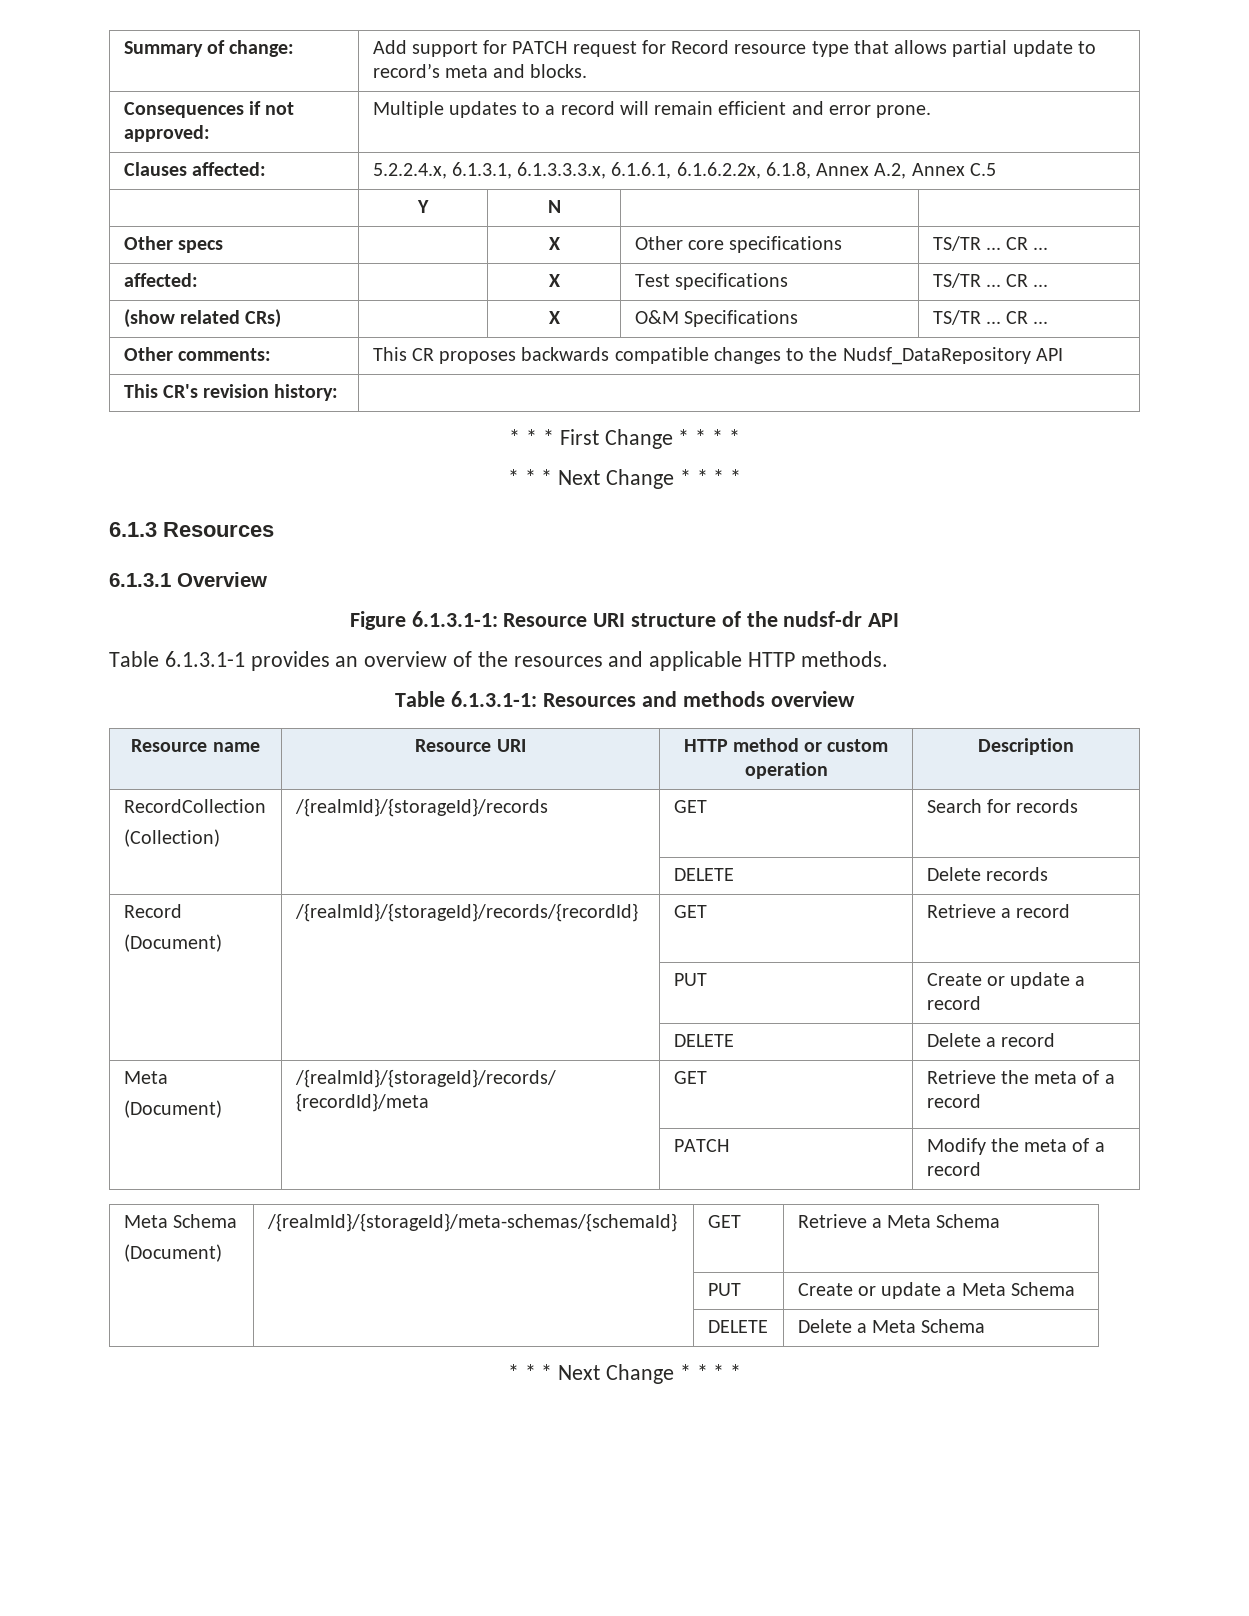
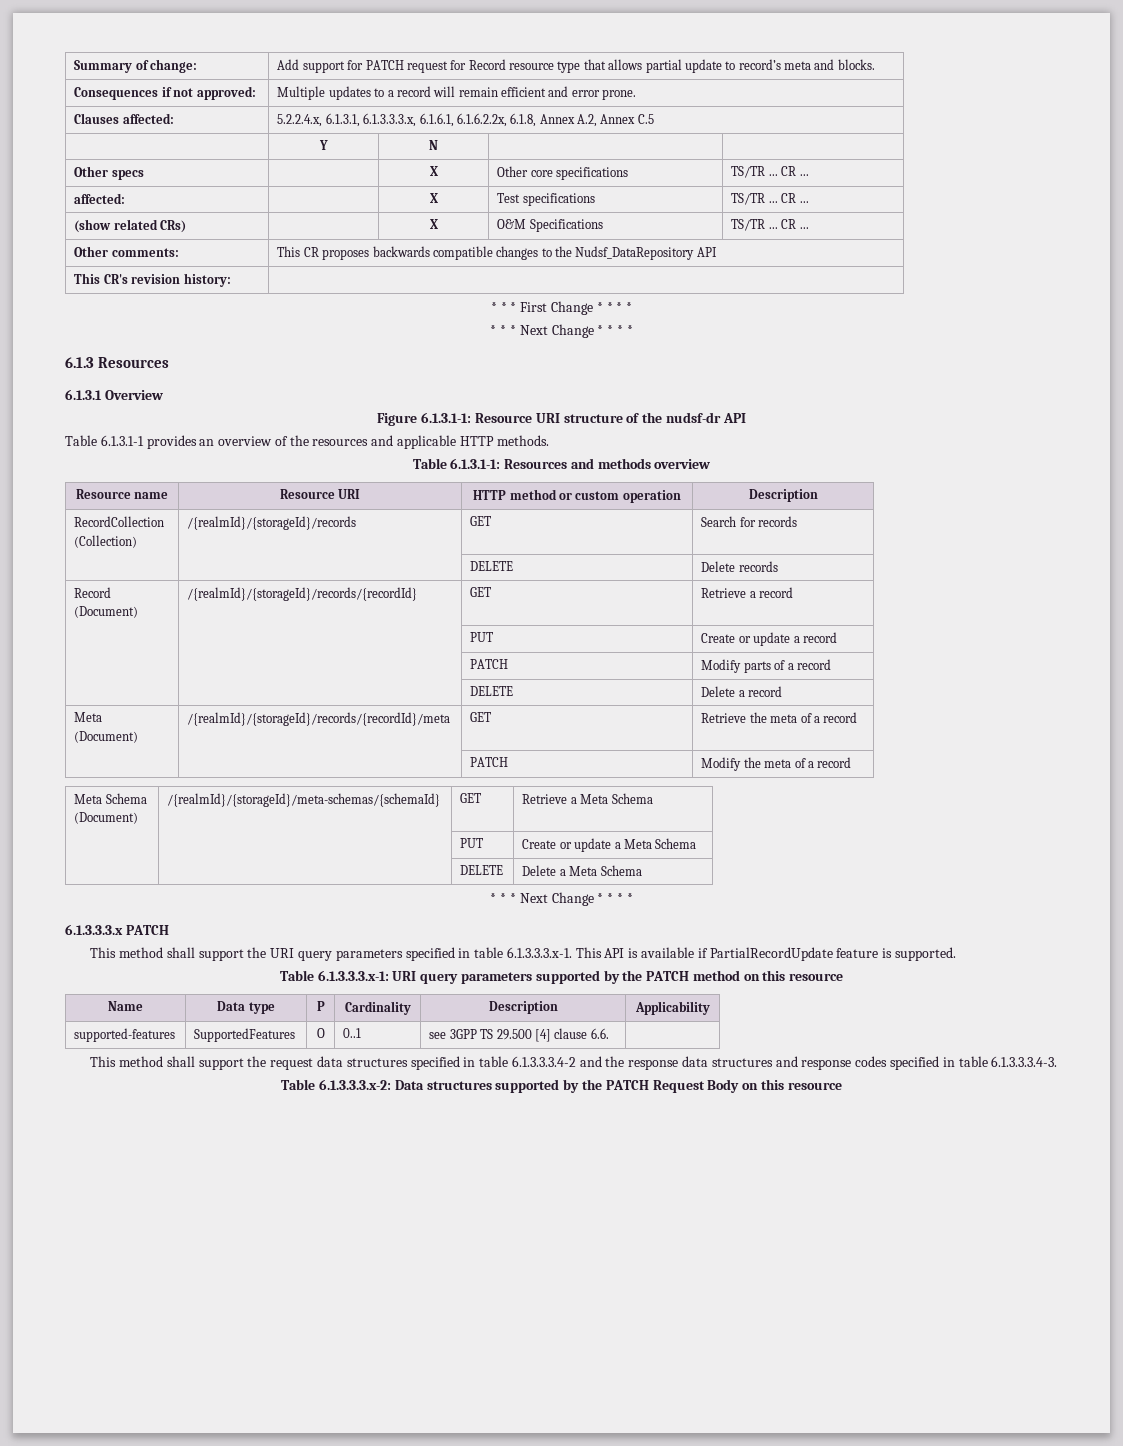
+ | | PATCH | Modify parts of a record
+ 6.1.3.3.3.x PATCH
+ This method shall support the URI query parameters specified in table 6.1.3.3.3.x-1. This API is available if PartialRecordUpdate feature is supported.
+ Table 6.1.3.3.3.x-1: URI query parameters supported by the PATCH method on this resource
+ Name | Data type | P | Cardinality | Description | Applicability
+ supported-features | SupportedFeatures | O | 0..1 | see 3GPP TS 29.500 [4] clause 6.6. |
+ This method shall support the request data structures specified in table 6.1.3.3.3.4-2 and the response data structures and response codes specified in table 6.1.3.3.3.4-3.
+ Table 6.1.3.3.3.x-2: Data structures supported by the PATCH Request Body on this resource

